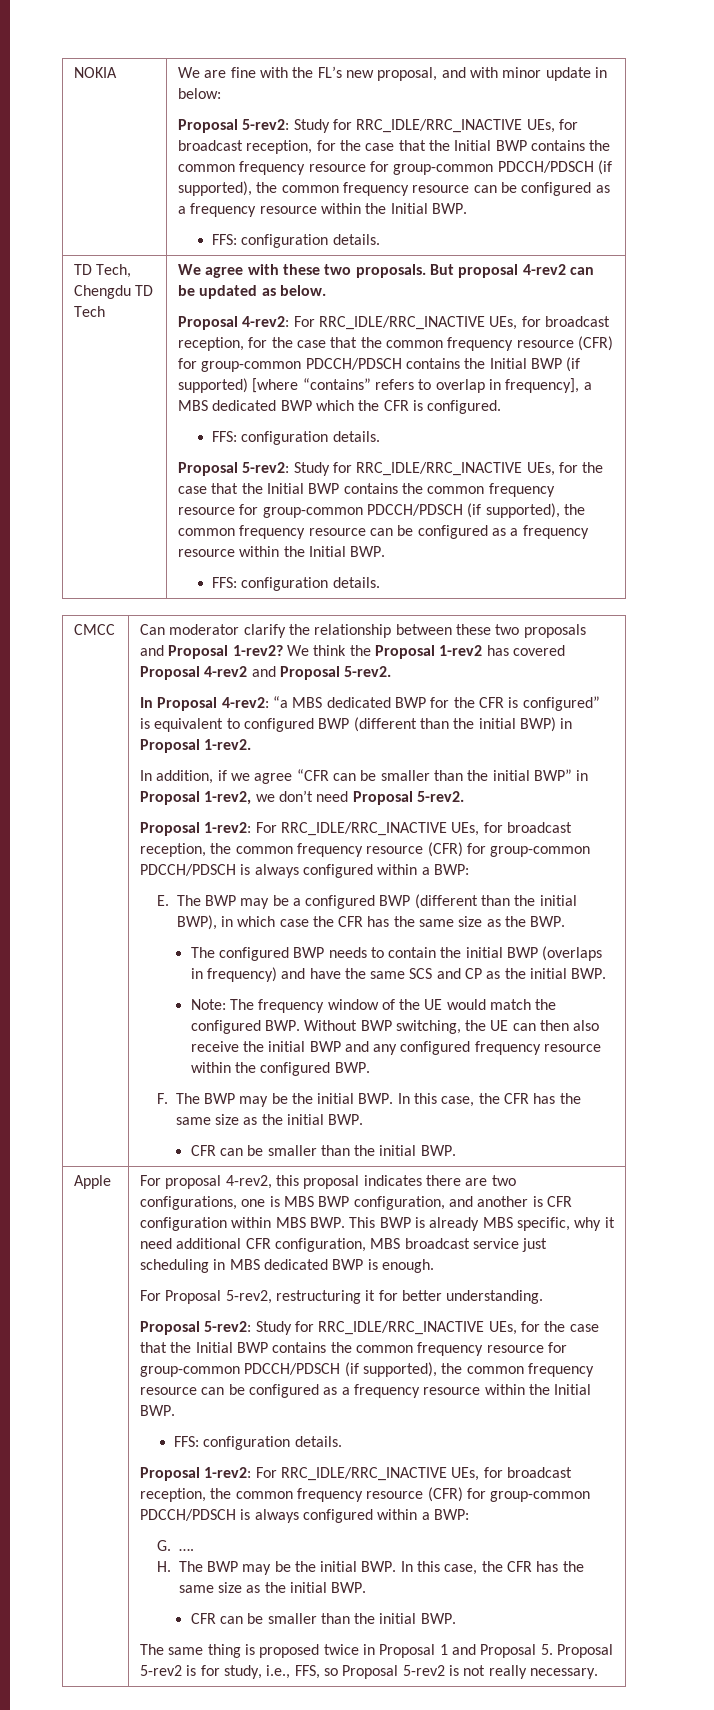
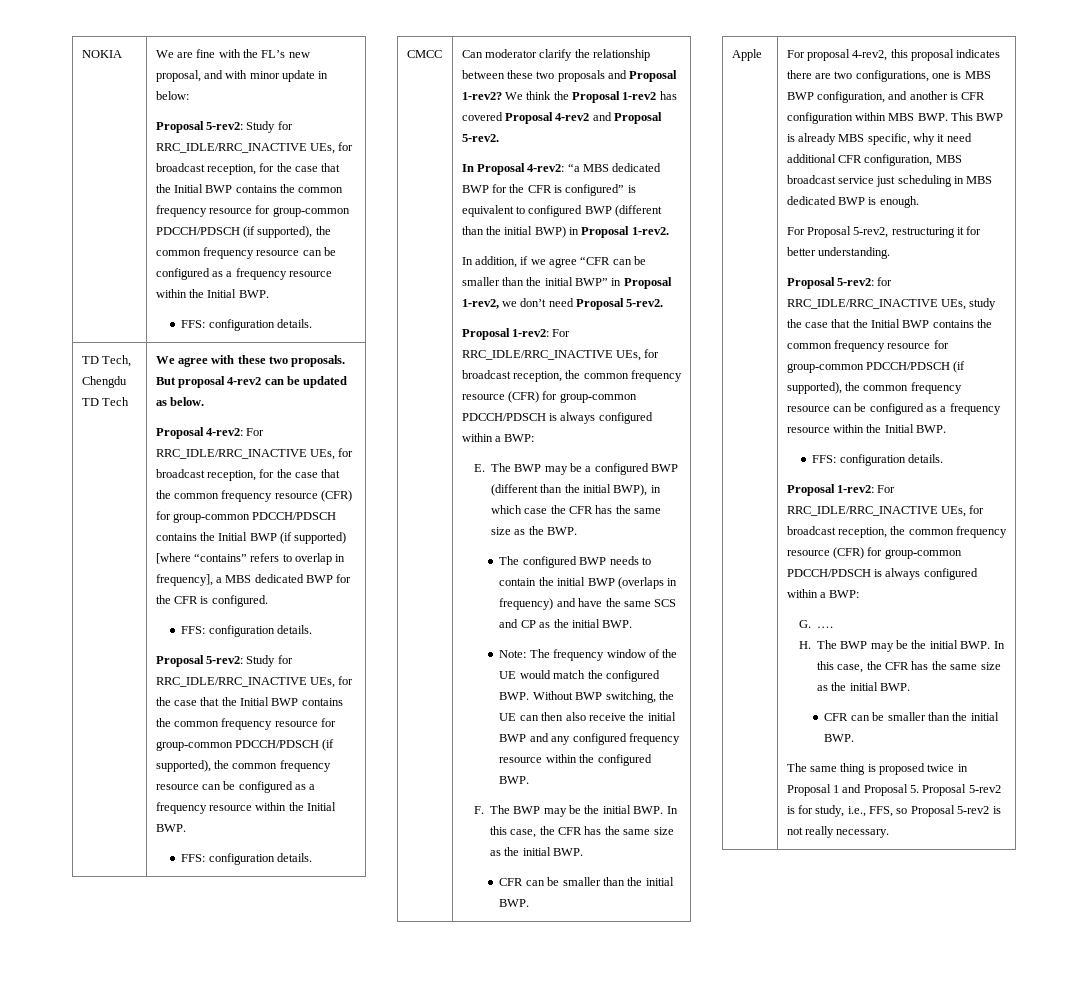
- Proposal 4-rev2: For RRC_IDLE/RRC_INACTIVE UEs, for broadcast reception, for the case that the common frequency resource (CFR) for group-common PDCCH/PDSCH contains the Initial BWP (if supported) [where “contains” refers to overlap in frequency], a MBS dedicated BWP which the CFR is configured.
+ Proposal 4-rev2: For RRC_IDLE/RRC_INACTIVE UEs, for broadcast reception, for the case that the common frequency resource (CFR) for group-common PDCCH/PDSCH contains the Initial BWP (if supported) [where “contains” refers to overlap in frequency], a MBS dedicated BWP for the CFR is configured.
  For Proposal 5-rev2, restructuring it for better understanding.
- Proposal 5-rev2: Study for RRC_IDLE/RRC_INACTIVE UEs, for the case that the Initial BWP contains the common frequency resource for group-common PDCCH/PDSCH (if supported), the common frequency resource can be configured as a frequency resource within the Initial BWP.
+ Proposal 5-rev2: for RRC_IDLE/RRC_INACTIVE UEs, study the case that the Initial BWP contains the common frequency resource for group-common PDCCH/PDSCH (if supported), the common frequency resource can be configured as a frequency resource within the Initial BWP.

